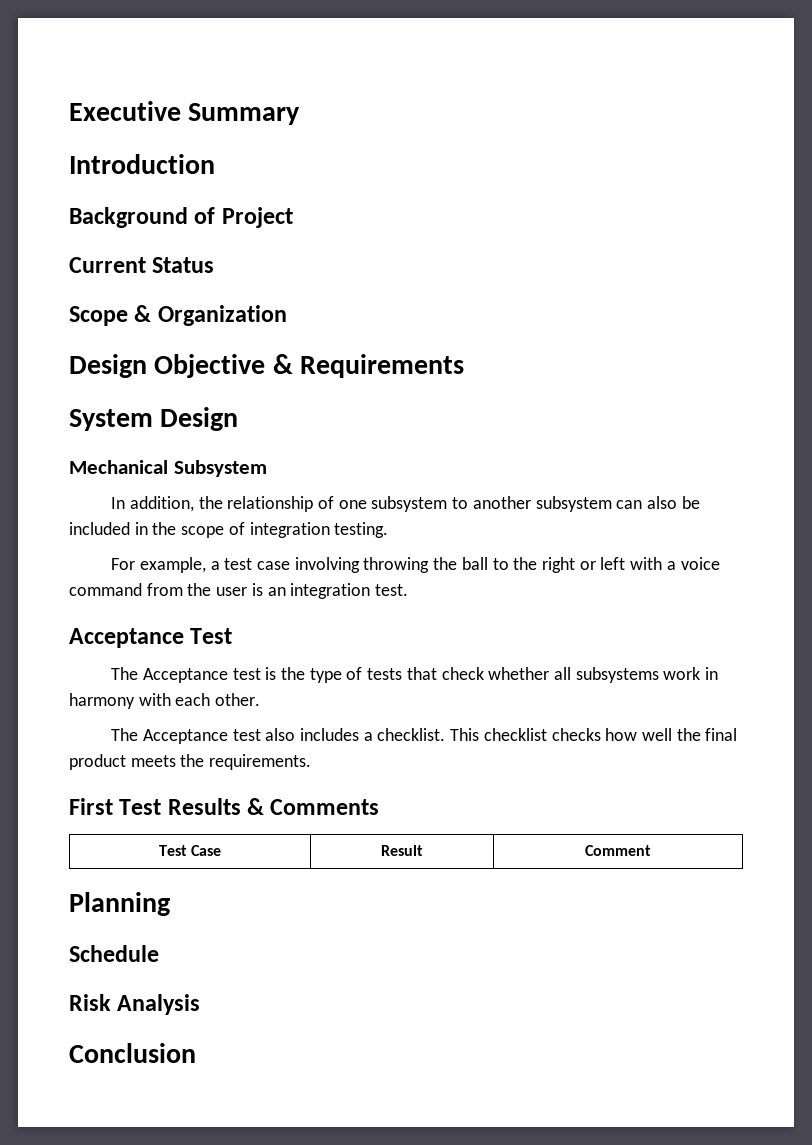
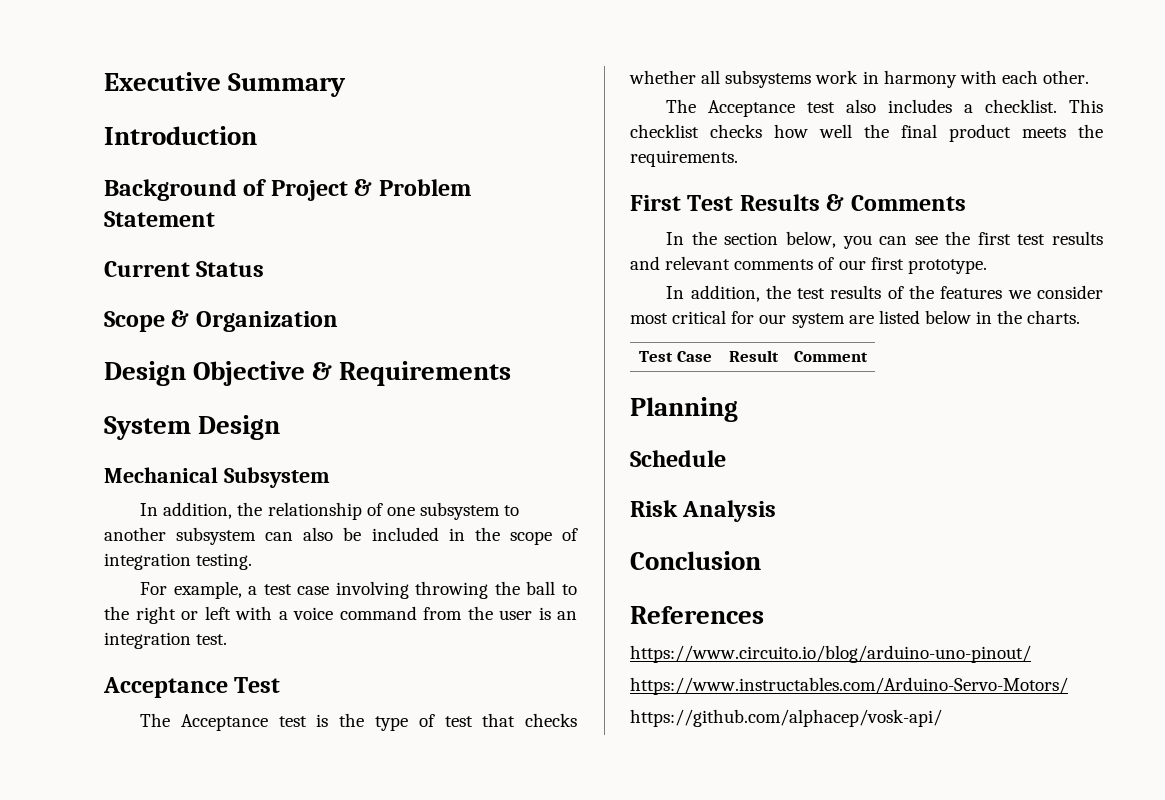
- Background of Project
+ Background of Project & Problem Statement
- The Acceptance test is the type of tests that check whether all subsystems work in harmony with each other.
+ The Acceptance test is the type of test that checks whether all subsystems work in harmony with each other.
+ In the section below, you can see the first test results and relevant comments of our first prototype.
+ In addition, the test results of the features we consider most critical for our system are listed below in the charts.
+ References
+ https://www.circuito.io/blog/arduino-uno-pinout/
+ https://www.instructables.com/Arduino-Servo-Motors/
+ https://github.com/alphacep/vosk-api/

